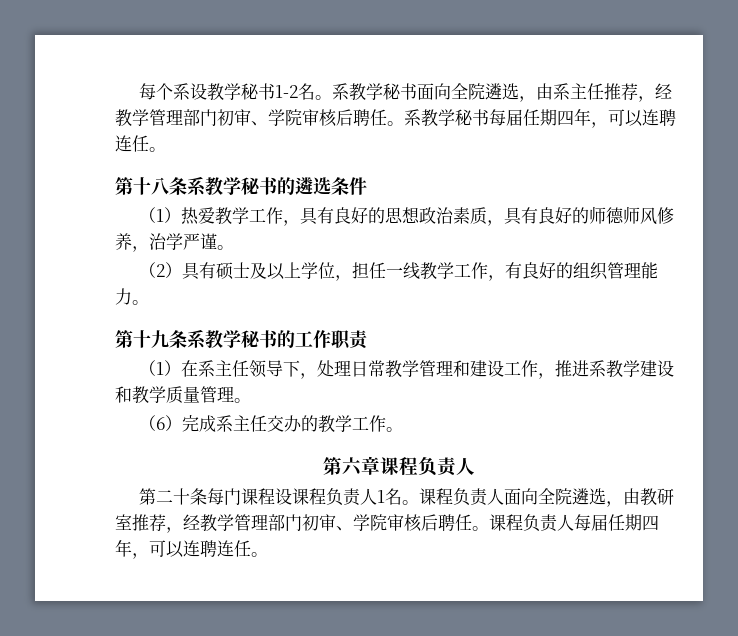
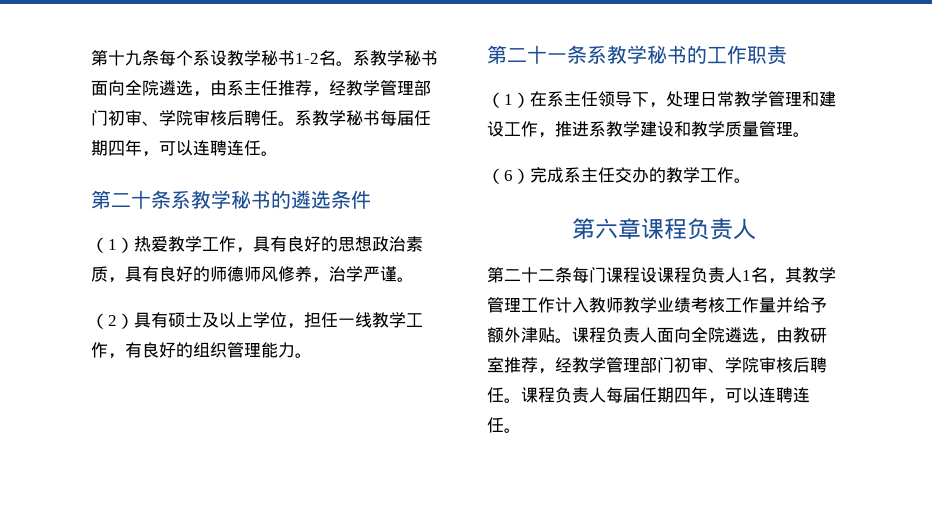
- 每个系设教学秘书1-2名。
+ 第十九条每个系设教学秘书1-2名。
- 第十八条系教学秘书的遴选条件
+ 第二十条系教学秘书的遴选条件
- 第十九条系教学秘书的工作职责
+ 第二十一条系教学秘书的工作职责
- 第二十条每门课程设课程负责人1名。
+ 第二十二条每门课程设课程负责人1名，其教学管理工作计入教师教学业绩考核工作量并给予额外津贴。

